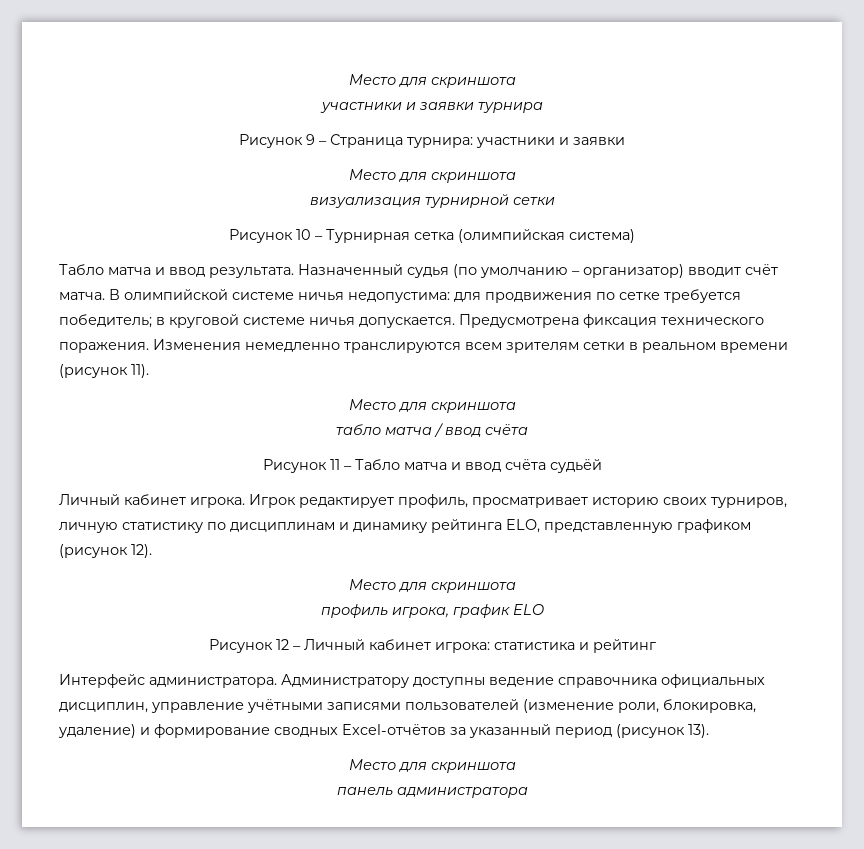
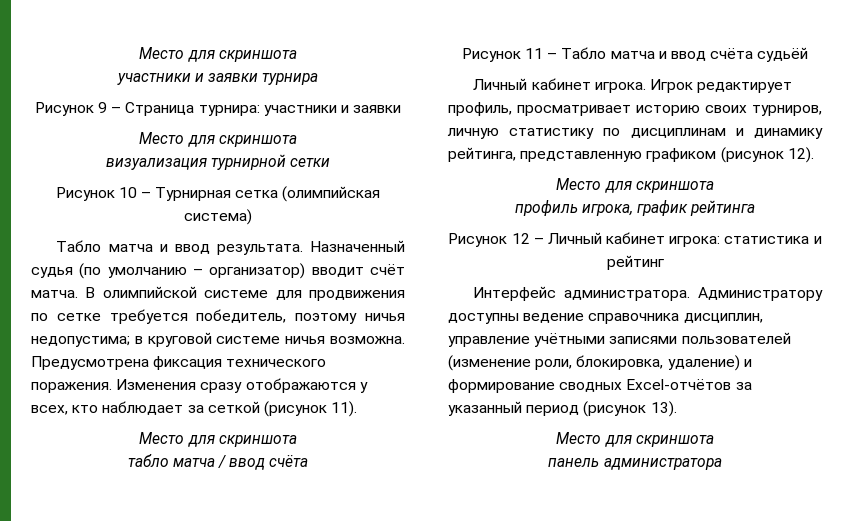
- В олимпийской системе ничья недопустима: для продвижения по сетке требуется победитель; в круговой системе ничья допускается.
+ В олимпийской системе для продвижения по сетке требуется победитель, поэтому ничья недопустима; в круговой системе ничья возможна.
- Изменения немедленно транслируются всем зрителям сетки в реальном времени (рисунок 11).
+ Изменения сразу отображаются у всех, кто наблюдает за сеткой (рисунок 11).
- Игрок редактирует профиль, просматривает историю своих турниров, личную статистику по дисциплинам и динамику рейтинга ELO, представленную графиком (рисунок 12).
+ Игрок редактирует профиль, просматривает историю своих турниров, личную статистику по дисциплинам и динамику рейтинга, представленную графиком (рисунок 12).
- профиль игрока, график ELO
+ профиль игрока, график рейтинга
- Администратору доступны ведение справочника официальных дисциплин, управление учётными записями пользователей (изменение роли, блокировка, удаление) и формирование сводных Excel-отчётов за указанный период (рисунок 13).
+ Администратору доступны ведение справочника дисциплин, управление учётными записями пользователей (изменение роли, блокировка, удаление) и формирование сводных Excel-отчётов за указанный период (рисунок 13).

